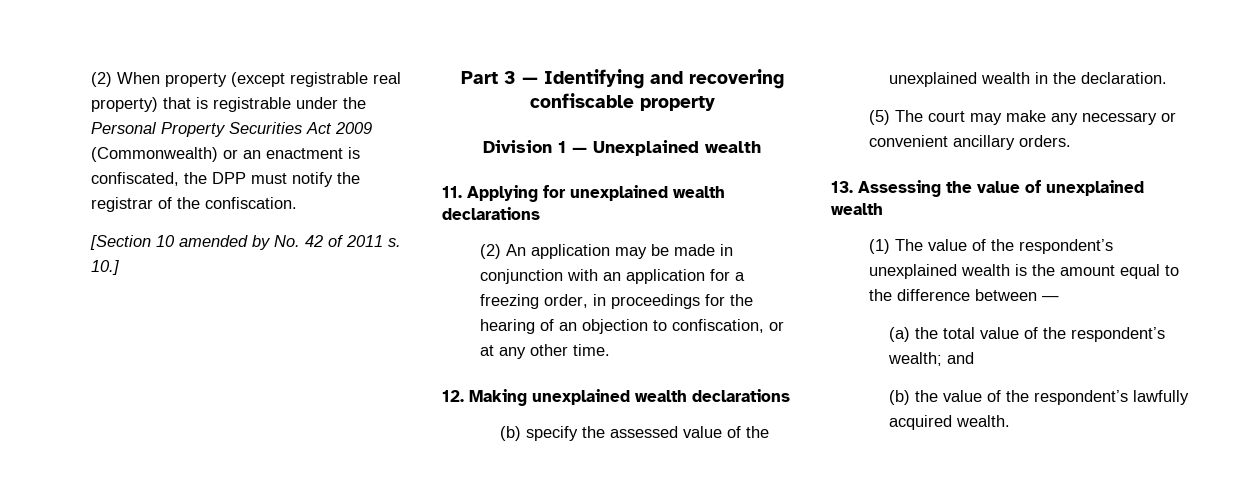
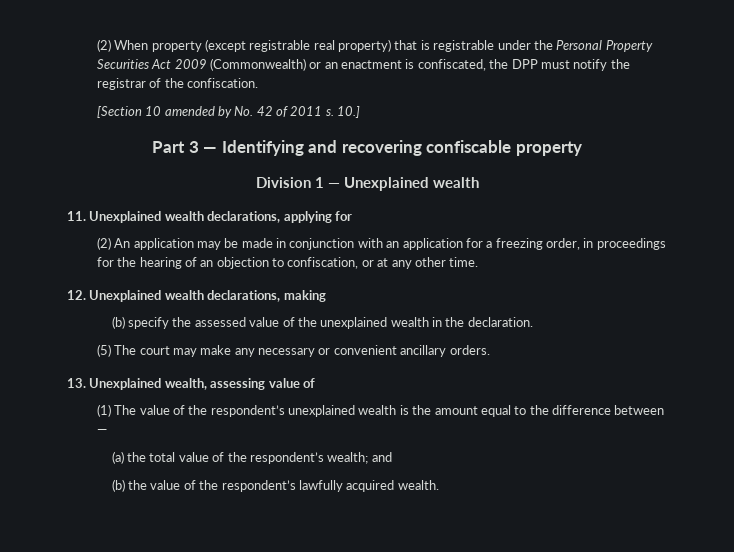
- 11. Applying for unexplained wealth declarations
+ 11. Unexplained wealth declarations, applying for
- 12. Making unexplained wealth declarations
+ 12. Unexplained wealth declarations, making
- 13. Assessing the value of unexplained wealth
+ 13. Unexplained wealth, assessing value of

